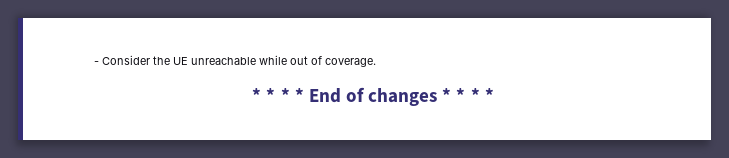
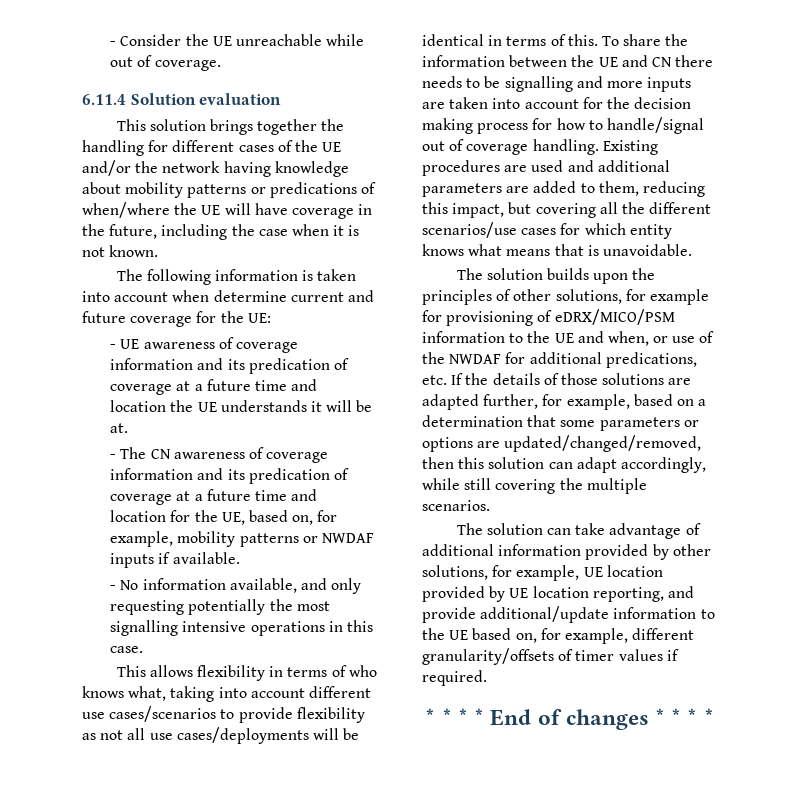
+ 6.11.4 Solution evaluation
+ This solution brings together the handling for different cases of the UE and/or the network having knowledge about mobility patterns or predications of when/where the UE will have coverage in the future, including the case when it is not known.
+ The following information is taken into account when determine current and future coverage for the UE:
+ - UE awareness of coverage information and its predication of coverage at a future time and location the UE understands it will be at.
+ - The CN awareness of coverage information and its predication of coverage at a future time and location for the UE, based on, for example, mobility patterns or NWDAF inputs if available.
+ - No information available, and only requesting potentially the most signalling intensive operations in this case.
+ This allows flexibility in terms of who knows what, taking into account different use cases/scenarios to provide flexibility as not all use cases/deployments will be identical in terms of this. To share the information between the UE and CN there needs to be signalling and more inputs are taken into account for the decision making process for how to handle/signal out of coverage handling. Existing procedures are used and additional parameters are added to them, reducing this impact, but covering all the different scenarios/use cases for which entity knows what means that is unavoidable.
+ The solution builds upon the principles of other solutions, for example for provisioning of eDRX/MICO/PSM information to the UE and when, or use of the NWDAF for additional predications, etc. If the details of those solutions are adapted further, for example, based on a determination that some parameters or options are updated/changed/removed, then this solution can adapt accordingly, while still covering the multiple scenarios.
+ The solution can take advantage of additional information provided by other solutions, for example, UE location provided by UE location reporting, and provide additional/update information to the UE based on, for example, different granularity/offsets of timer values if required.

